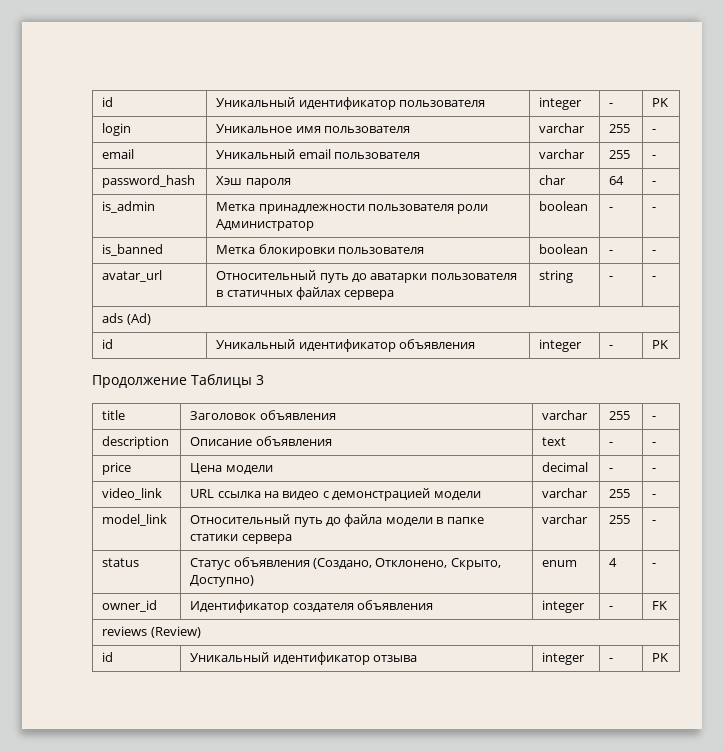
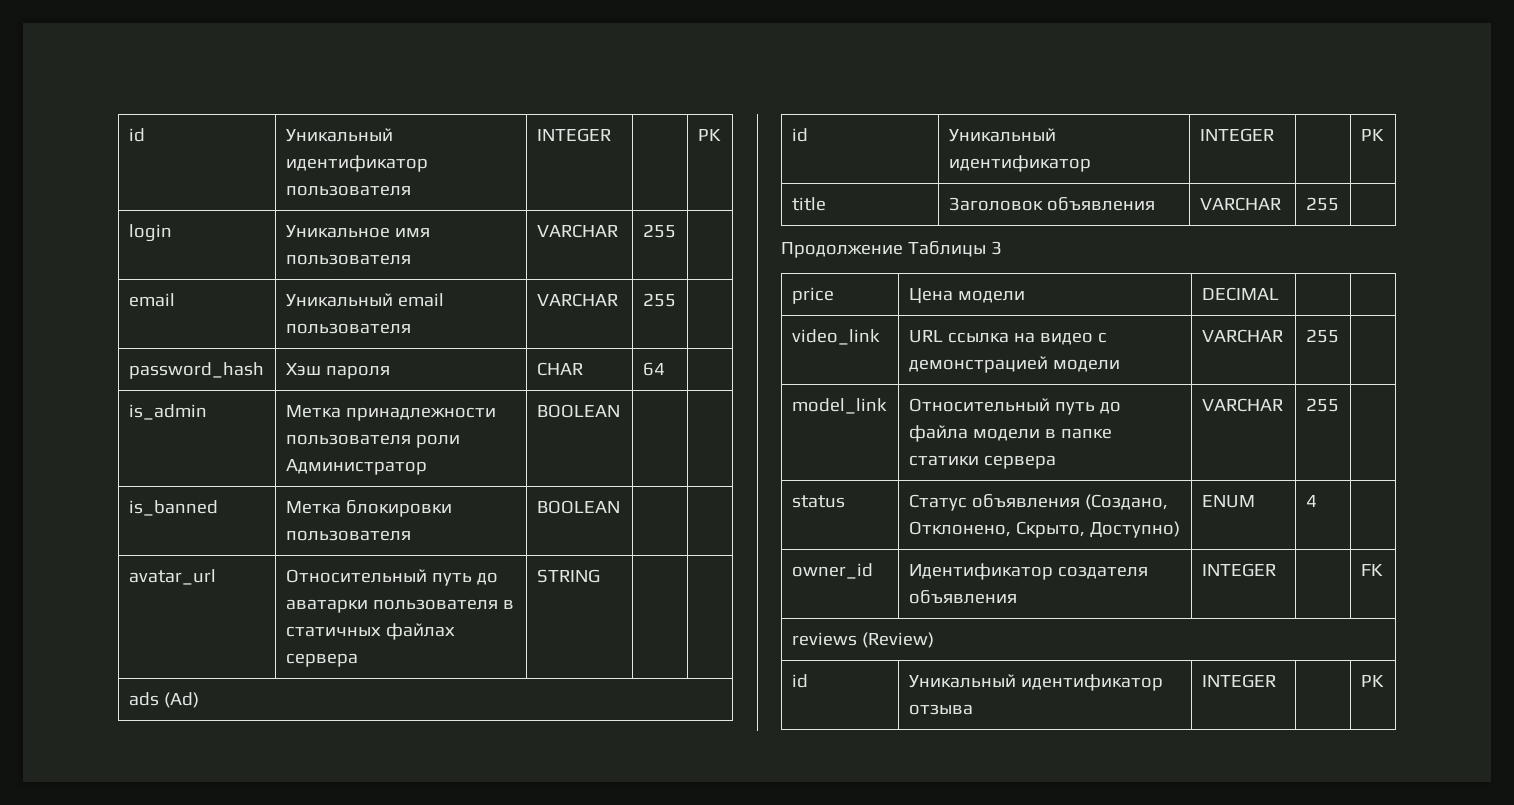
- id | Уникальный идентификатор пользователя | integer | - | PK
+ id | Уникальный идентификатор пользователя | INTEGER | | PK
- login | Уникальное имя пользователя | varchar | 255 | -
+ login | Уникальное имя пользователя | VARCHAR | 255 |
- email | Уникальный email пользователя | varchar | 255 | -
+ email | Уникальный email пользователя | VARCHAR | 255 |
- password_hash | Хэш пароля | char | 64 | -
+ password_hash | Хэш пароля | CHAR | 64 |
- is_admin | Метка принадлежности пользователя роли Администратор | boolean | - | -
+ is_admin | Метка принадлежности пользователя роли Администратор | BOOLEAN | |
- is_banned | Метка блокировки пользователя | boolean | - | -
+ is_banned | Метка блокировки пользователя | BOOLEAN | |
- avatar_url | Относительный путь до аватарки пользователя в статичных файлах сервера | string | - | -
+ avatar_url | Относительный путь до аватарки пользователя в статичных файлах сервера | STRING | |
- id | Уникальный идентификатор объявления | integer | - | PK
- Продолжение Таблицы 3
+ id | Уникальный идентификатор | INTEGER | | PK
- title | Заголовок объявления | varchar | 255 | -
- description | Описание объявления | text | - | -
+ title | Заголовок объявления | VARCHAR | 255 |
+ Продолжение Таблицы 3
- price | Цена модели | decimal | - | -
+ price | Цена модели | DECIMAL | |
- video_link | URL ссылка на видео с демонстрацией модели | varchar | 255 | -
+ video_link | URL ссылка на видео с демонстрацией модели | VARCHAR | 255 |
- model_link | Относительный путь до файла модели в папке статики сервера | varchar | 255 | -
+ model_link | Относительный путь до файла модели в папке статики сервера | VARCHAR | 255 |
- status | Статус объявления (Создано, Отклонено, Скрыто, Доступно) | enum | 4 | -
+ status | Статус объявления (Создано, Отклонено, Скрыто, Доступно) | ENUM | 4 |
- owner_id | Идентификатор создателя объявления | integer | - | FK
+ owner_id | Идентификатор создателя объявления | INTEGER | | FK
- id | Уникальный идентификатор отзыва | integer | - | PK
+ id | Уникальный идентификатор отзыва | INTEGER | | PK

